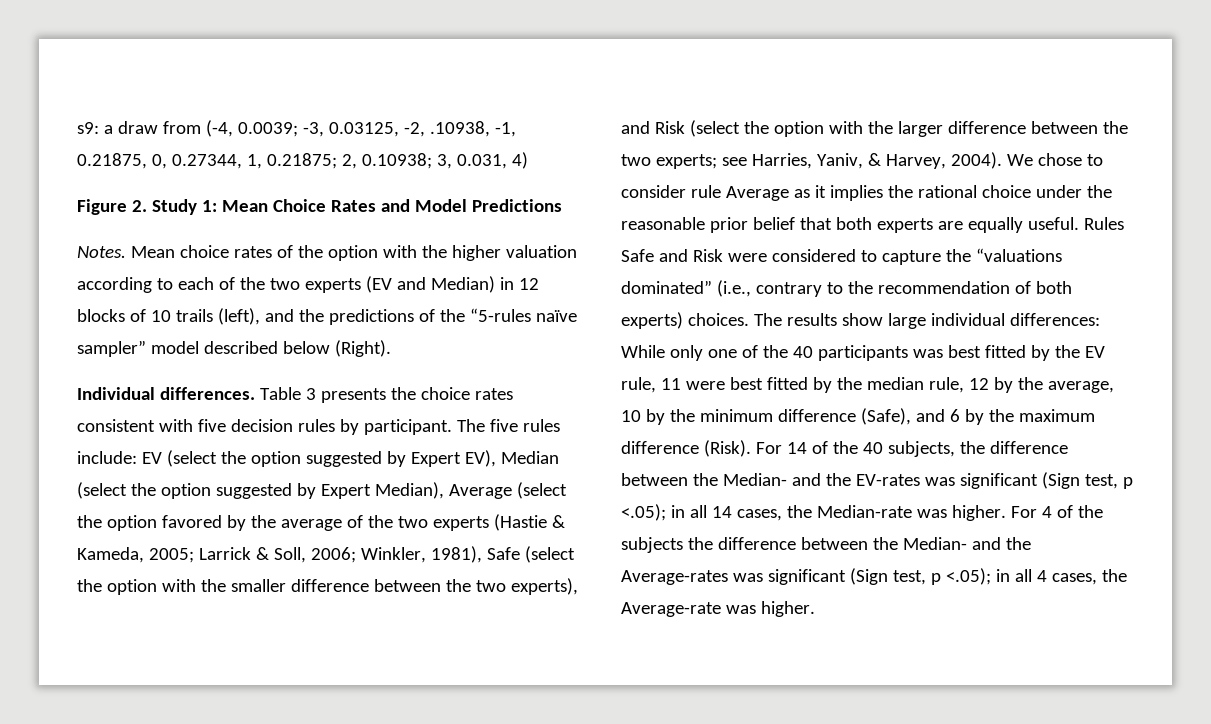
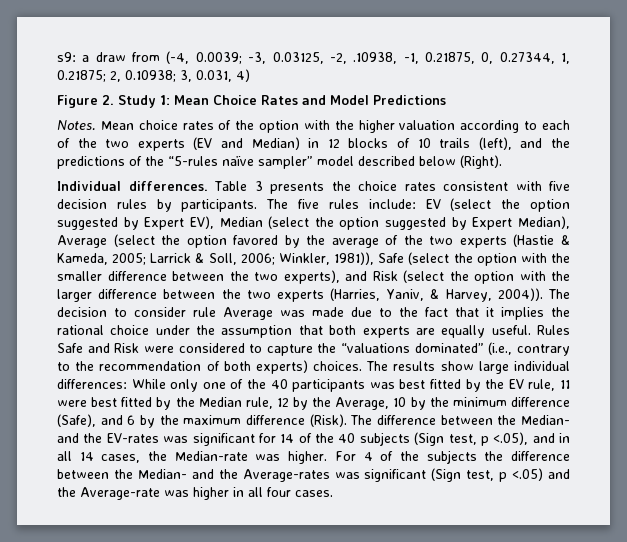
- Table 3 presents the choice rates consistent with five decision rules by participant.
+ Table 3 presents the choice rates consistent with five decision rules by participants.
- Winkler, 1981), Safe (select the option with the smaller difference between the two experts), and Risk (select the option with the larger difference between the two experts; see Harries, Yaniv, & Harvey, 2004). We chose to consider rule Average as it implies the rational choice under the reasonable prior belief that both experts are equally useful.
+ Winkler, 1981)), Safe (select the option with the smaller difference between the two experts), and Risk (select the option with the larger difference between the two experts (Harries, Yaniv, & Harvey, 2004)). The decision to consider rule Average was made due to the fact that it implies the rational choice under the assumption that both experts are equally useful.
- The results show large individual differences: While only one of the 40 participants was best fitted by the EV rule, 11 were best fitted by the median rule, 12 by the average, 10 by the minimum difference (Safe), and 6 by the maximum difference (Risk).
+ The results show large individual differences: While only one of the 40 participants was best fitted by the EV rule, 11 were best fitted by the Median rule, 12 by the Average, 10 by the minimum difference (Safe), and 6 by the maximum difference (Risk).
- For 14 of the 40 subjects, the difference between the Median- and the EV-rates was significant (Sign test, p <.05); in all 14 cases, the Median-rate was higher.
+ The difference between the Median- and the EV-rates was significant for 14 of the 40 subjects (Sign test, p <.05), and in all 14 cases, the Median-rate was higher.
- For 4 of the subjects the difference between the Median- and the Average-rates was significant (Sign test, p <.05); in all 4 cases, the Average-rate was higher.
+ For 4 of the subjects the difference between the Median- and the Average-rates was significant (Sign test, p <.05) and the Average-rate was higher in all four cases.

